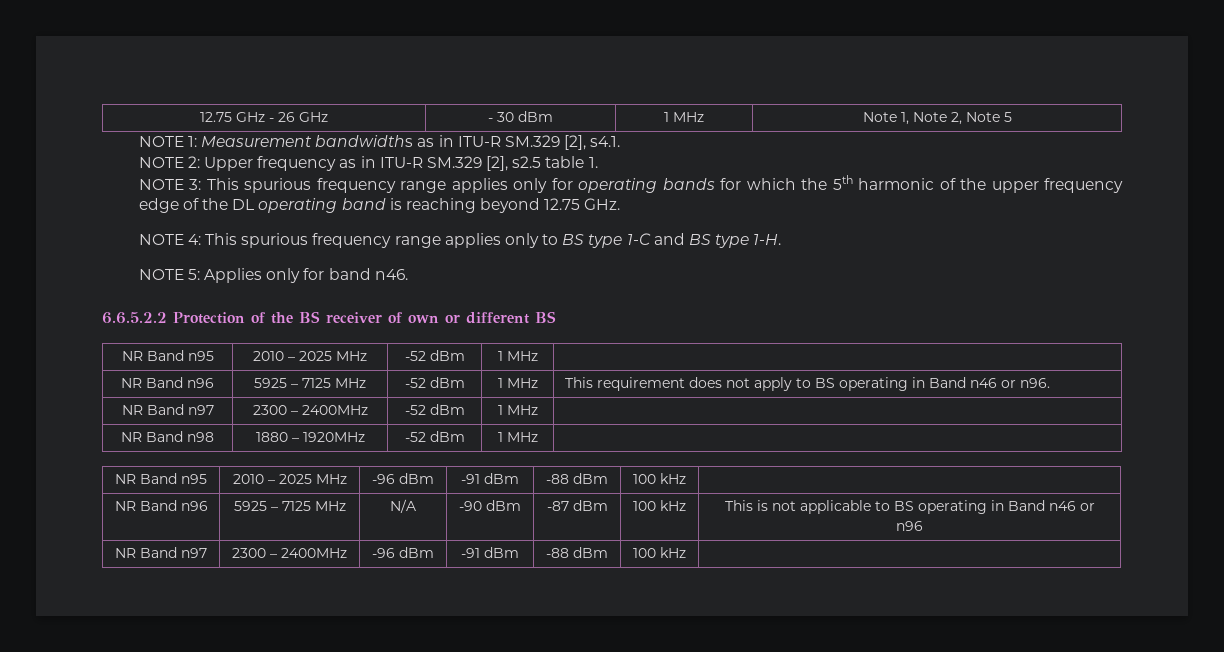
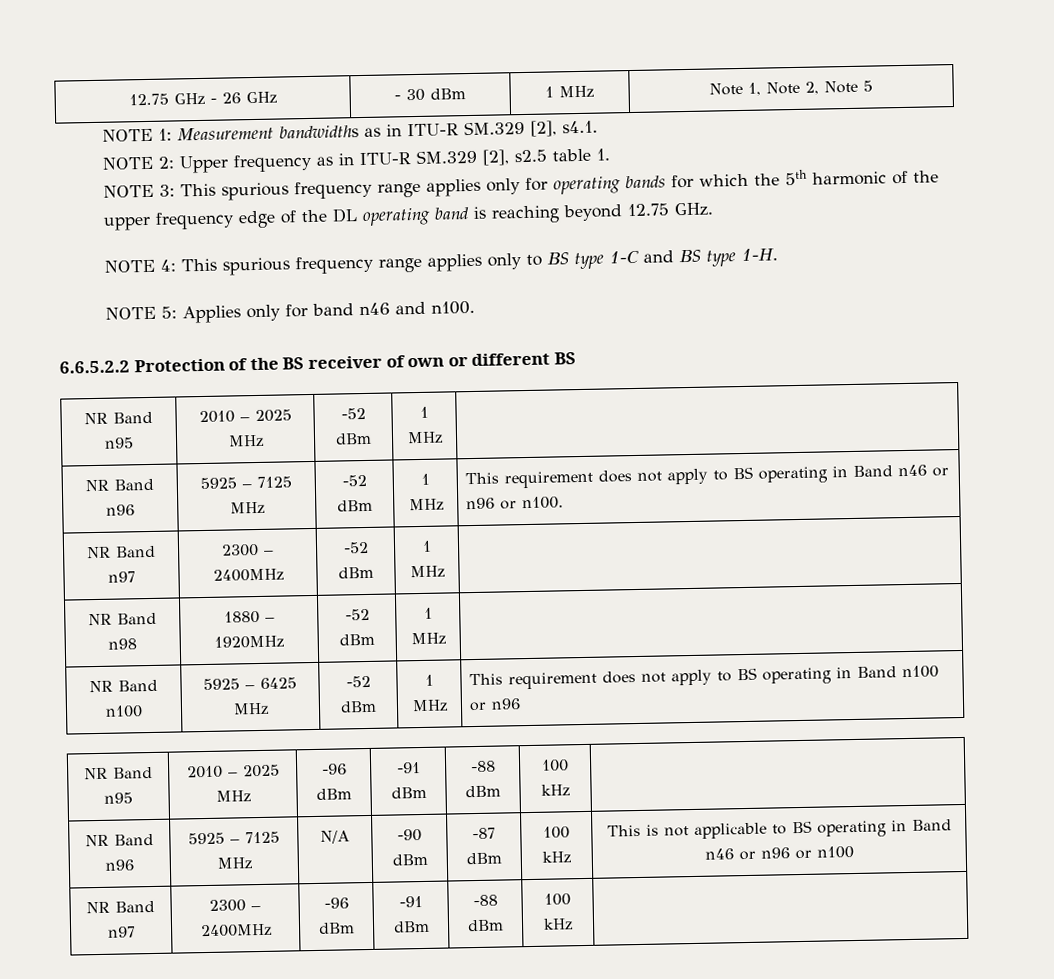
- NOTE 5: Applies only for band n46.
+ NOTE 5: Applies only for band n46 and n100.
- NR Band n96 | 5925 – 7125 MHz | -52 dBm | 1 MHz | This requirement does not apply to BS operating in Band n46 or n96.
+ NR Band n96 | 5925 – 7125 MHz | -52 dBm | 1 MHz | This requirement does not apply to BS operating in Band n46 or n96 or n100.
+ NR Band n100 | 5925 – 6425 MHz | -52 dBm | 1 MHz | This requirement does not apply to BS operating in Band n100 or n96
- NR Band n96 | 5925 – 7125 MHz | N/A | -90 dBm | -87 dBm | 100 kHz | This is not applicable to BS operating in Band n46 or n96
+ NR Band n96 | 5925 – 7125 MHz | N/A | -90 dBm | -87 dBm | 100 kHz | This is not applicable to BS operating in Band n46 or n96 or n100

